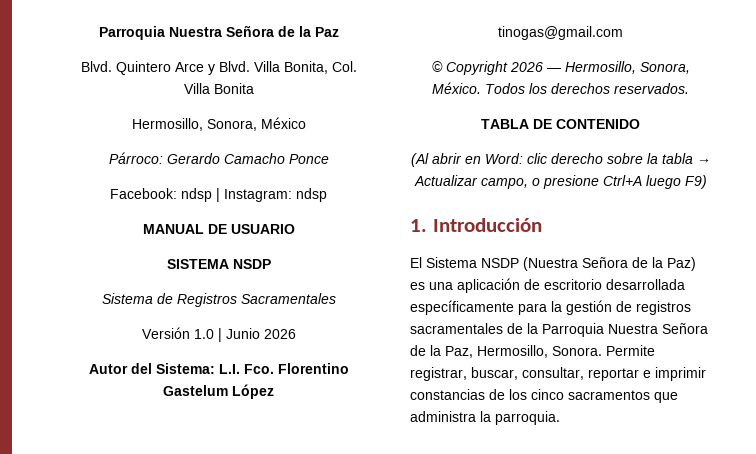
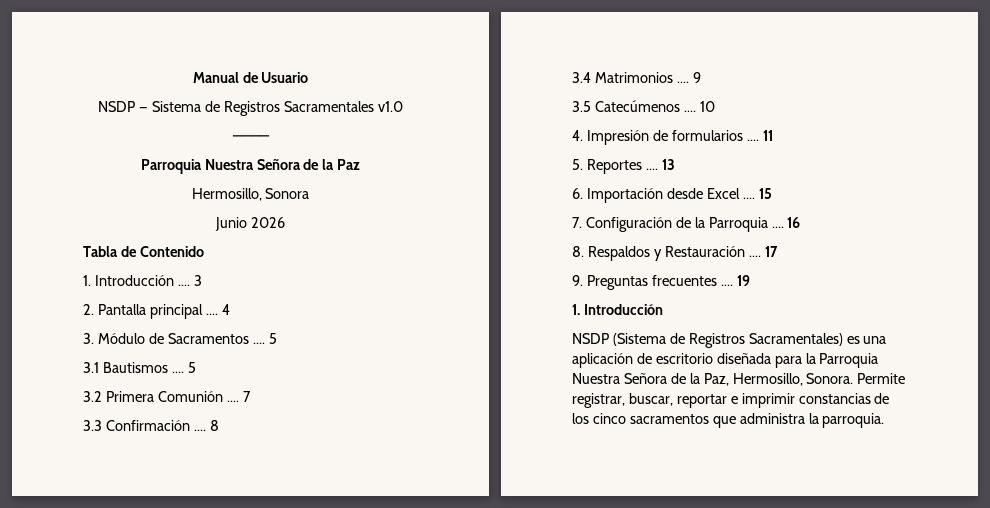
+ Manual de Usuario
+ NSDP — Sistema de Registros Sacramentales v1.0
+ ────
- Blvd. Quintero Arce y Blvd. Villa Bonita, Col. Villa Bonita
- Hermosillo, Sonora, México
- Párroco: Gerardo Camacho Ponce
- Facebook: ndsp | Instagram: ndsp
- MANUAL DE USUARIO
- SISTEMA NSDP
- Sistema de Registros Sacramentales
- Versión 1.0 | Junio 2026
- Autor del Sistema: L.I. Fco. Florentino Gastelum López
- tinogas@gmail.com
- © Copyright 2026 — Hermosillo, Sonora, México. Todos los derechos reservados.
- TABLA DE CONTENIDO
- (Al abrir en Word: clic derecho sobre la tabla → Actualizar campo, o presione Ctrl+A luego F9)
+ Hermosillo, Sonora
+ Junio 2026
+ Tabla de Contenido
+ 1. Introducción .... 3
+ 2. Pantalla principal .... 4
+ 3. Módulo de Sacramentos .... 5
+ 3.1 Bautismos .... 5
+ 3.2 Primera Comunión .... 7
+ 3.3 Confirmación .... 8
+ 3.4 Matrimonios .... 9
+ 3.5 Catecúmenos .... 10
+ 4. Impresión de formularios .... 11
+ 5. Reportes .... 13
+ 6. Importación desde Excel .... 15
+ 7. Configuración de la Parroquia .... 16
+ 8. Respaldos y Restauración .... 17
+ 9. Preguntas frecuentes .... 19
  1. Introducción
- El Sistema NSDP (Nuestra Señora de la Paz) es una aplicación de escritorio desarrollada específicamente para la gestión de registros sacramentales de la Parroquia Nuestra Señora de la Paz, Hermosillo, Sonora.
+ NSDP (Sistema de Registros Sacramentales) es una aplicación de escritorio diseñada para la Parroquia Nuestra Señora de la Paz, Hermosillo, Sonora.
- Permite registrar, buscar, consultar, reportar e imprimir constancias de los cinco sacramentos que administra la parroquia.
+ Permite registrar, buscar, reportar e imprimir constancias de los cinco sacramentos que administra la parroquia.

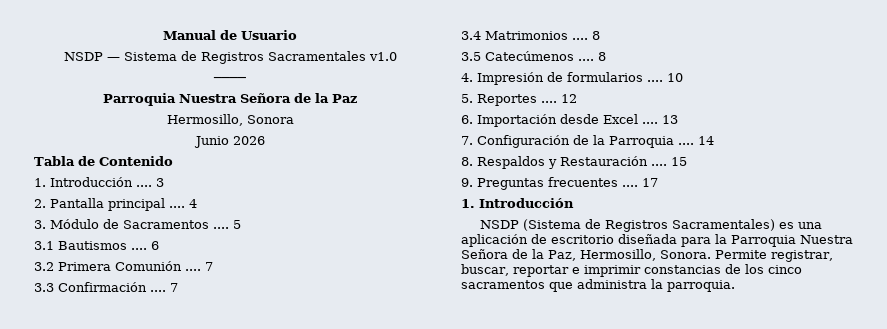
- 3.1 Bautismos .... 5
+ 3.1 Bautismos .... 6
- 3.3 Confirmación .... 8
+ 3.3 Confirmación .... 7
- 3.4 Matrimonios .... 9
+ 3.4 Matrimonios .... 8
- 3.5 Catecúmenos .... 10
+ 3.5 Catecúmenos .... 8
- 11
+ 10
- 13
+ 12
- 15
+ 13
- 16
+ 14
- 17
+ 15
- 19
+ 17

